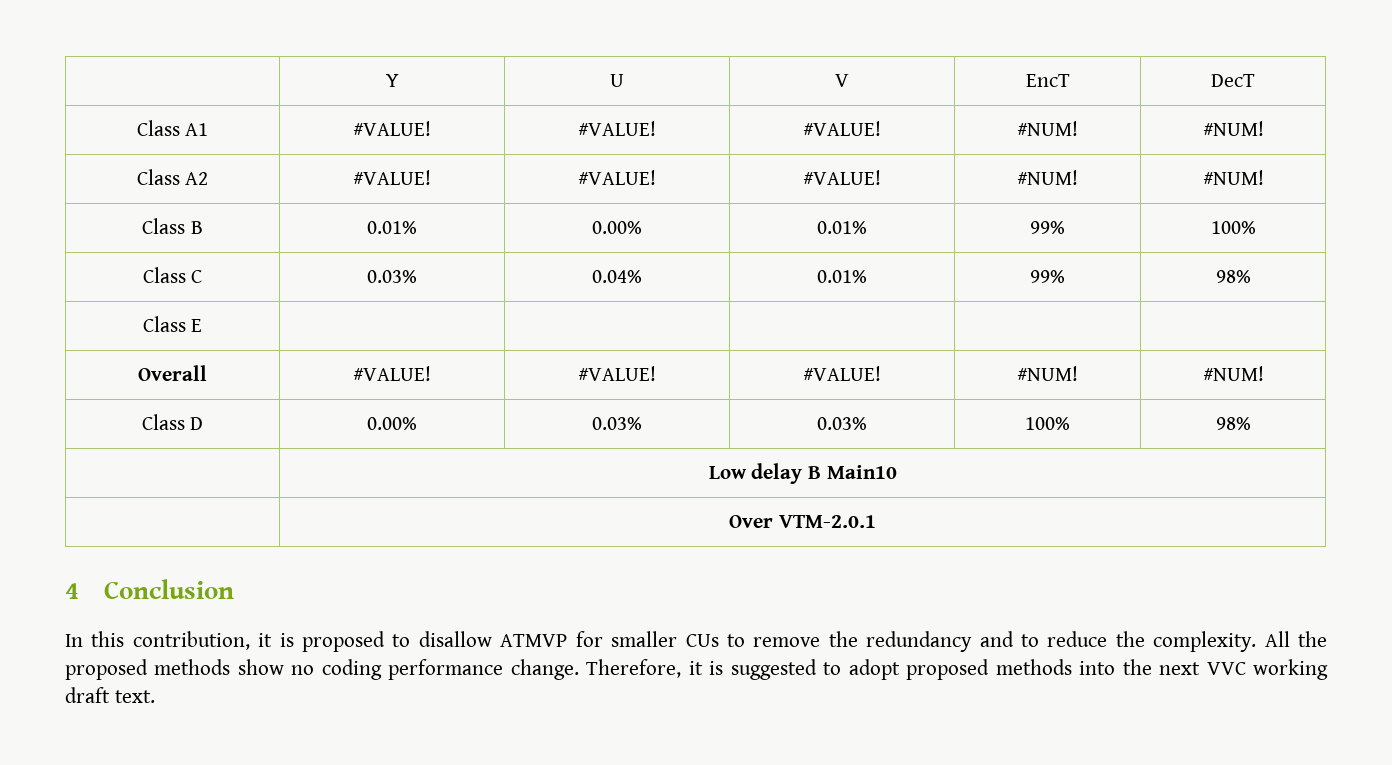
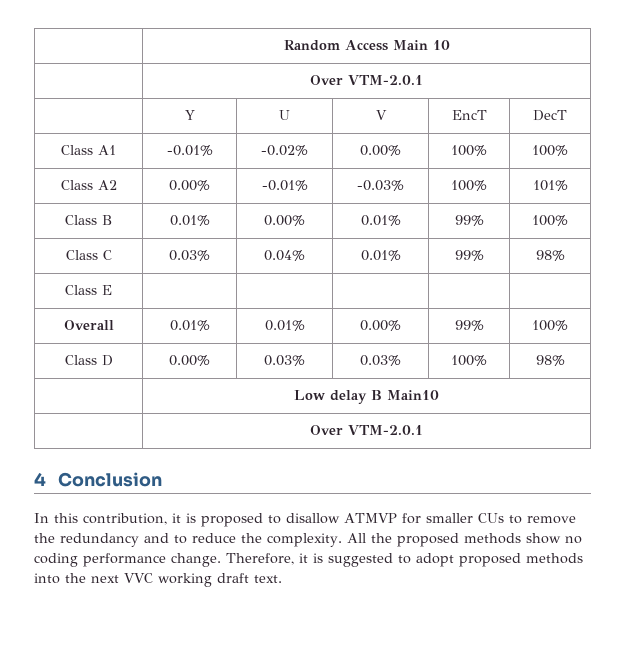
+ | Random Access Main 10
+ | Over VTM-2.0.1
- Class A1 | #VALUE! | #VALUE! | #VALUE! | #NUM! | #NUM!
- Class A2 | #VALUE! | #VALUE! | #VALUE! | #NUM! | #NUM!
+ Class A1 | -0.01% | -0.02% | 0.00% | 100% | 100%
+ Class A2 | 0.00% | -0.01% | -0.03% | 100% | 101%
- Overall | #VALUE! | #VALUE! | #VALUE! | #NUM! | #NUM!
+ Overall | 0.01% | 0.01% | 0.00% | 99% | 100%

